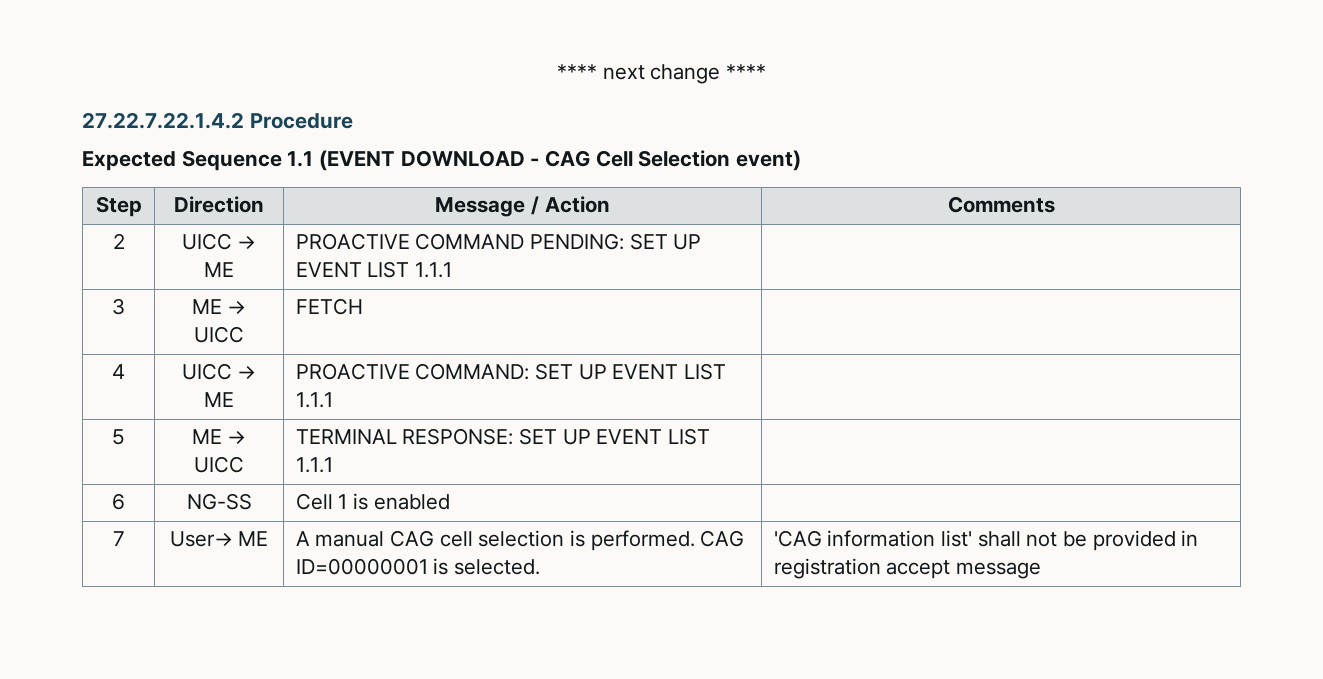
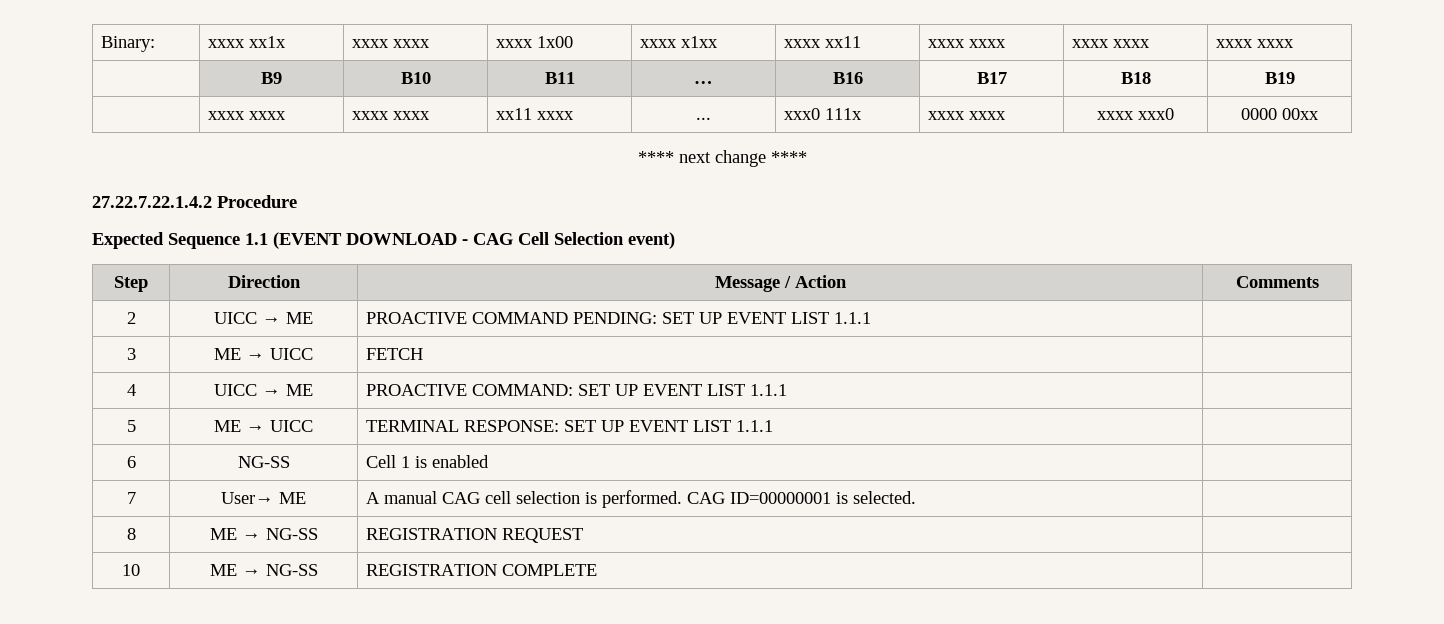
+ Binary: | xxxx xx1x | xxxx xxxx | xxxx 1x00 | xxxx x1xx | xxxx xx11 | xxxx xxxx | xxxx xxxx | xxxx xxxx
+ | B9 | B10 | B11 | … | B16 | B17 | B18 | B19
+ | xxxx xxxx | xxxx xxxx | xx11 xxxx | ... | xxx0 111x | xxxx xxxx | xxxx xxx0 | 0000 00xx
- 7 | User→ ME | A manual CAG cell selection is performed. CAG ID=00000001 is selected. | 'CAG information list' shall not be provided in registration accept message
+ 7 | User→ ME | A manual CAG cell selection is performed. CAG ID=00000001 is selected. |
+ 8 | ME → NG-SS | REGISTRATION REQUEST |
+ 10 | ME → NG-SS | REGISTRATION COMPLETE |

